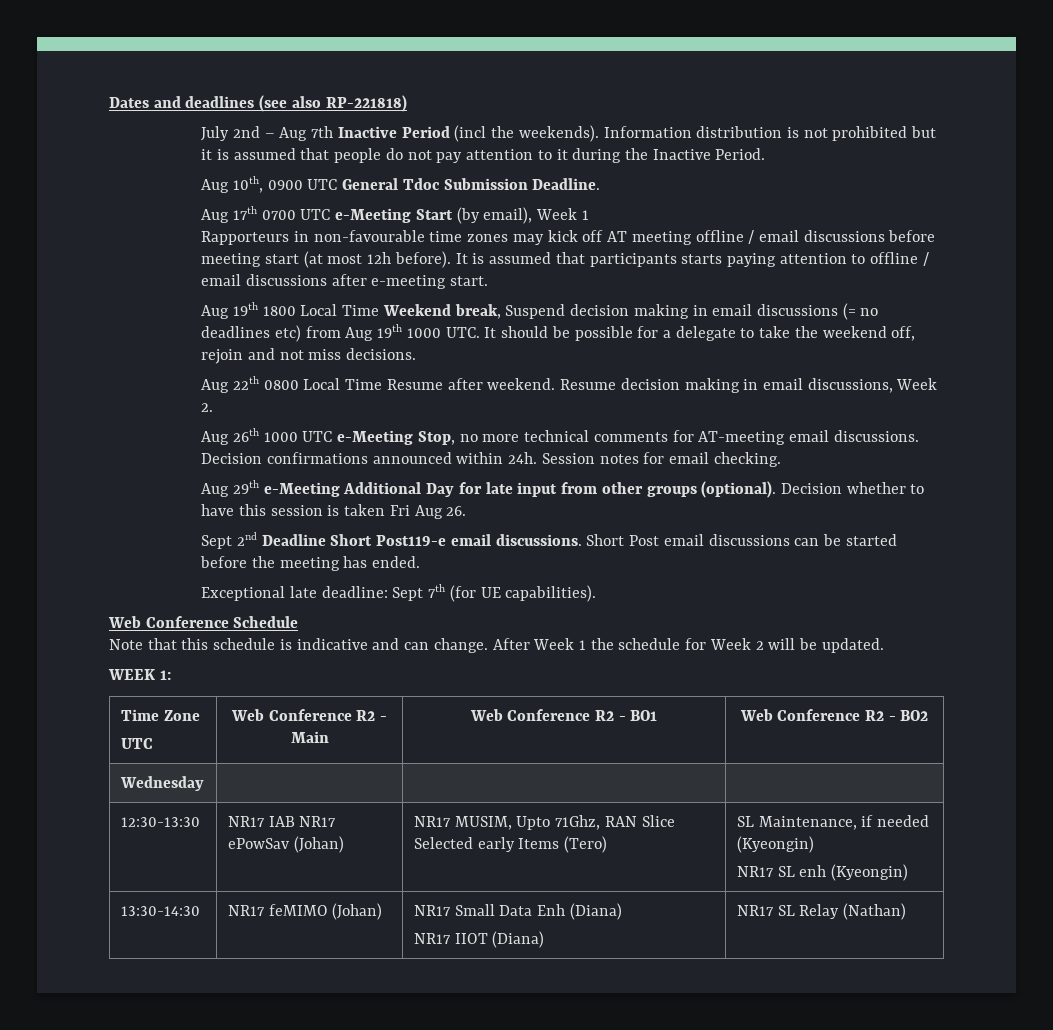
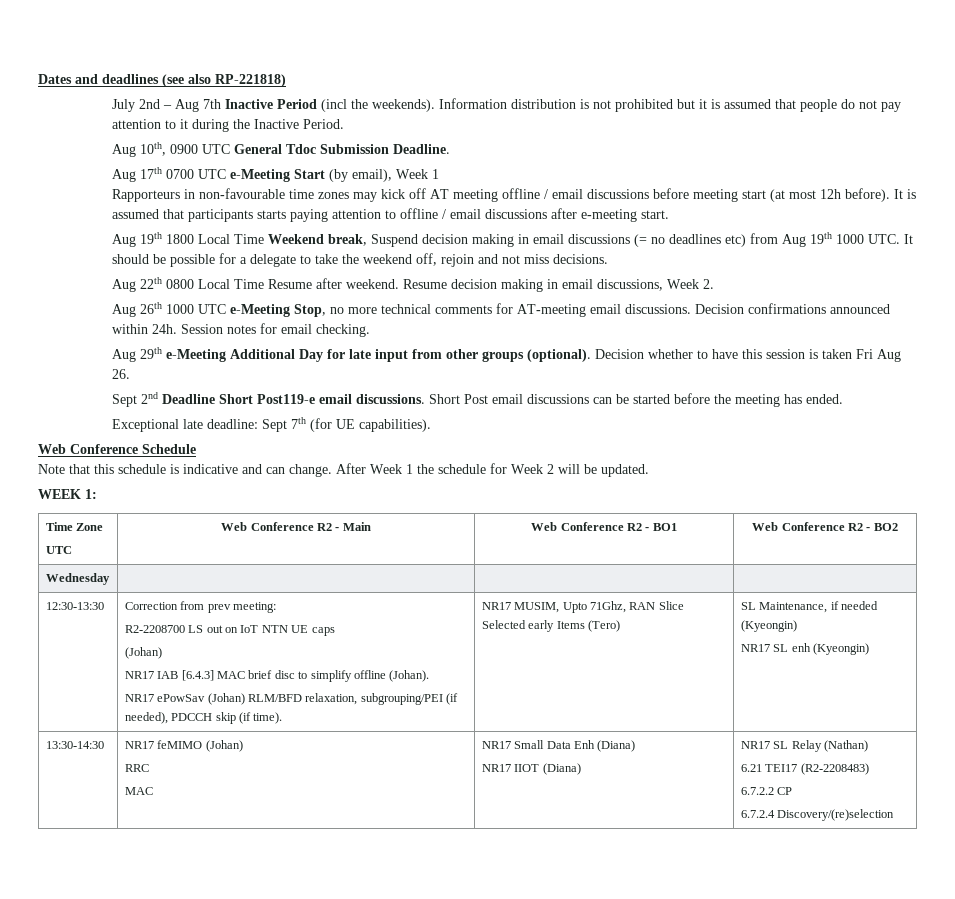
- NR17 IAB NR17 ePowSav (Johan)
+ Correction from prev meeting:
+ R2-2208700 LS out on IoT NTN UE caps
+ (Johan)
+ NR17 IAB [6.4.3] MAC brief disc to simplify offline (Johan).
+ NR17 ePowSav (Johan) RLM/BFD relaxation, subgrouping/PEI (if needed), PDCCH skip (if time).
- 13:30-14:30 | NR17 feMIMO (Johan) | NR17 Small Data Enh (Diana)
+ 13:30-14:30 | NR17 feMIMO (Johan)
+ RRC
+ MAC | NR17 Small Data Enh (Diana)
  NR17 IIOT (Diana) | NR17 SL Relay (Nathan)
+ 6.21 TEI17 (R2-2208483)
+ 6.7.2.2 CP
+ 6.7.2.4 Discovery/(re)selection

